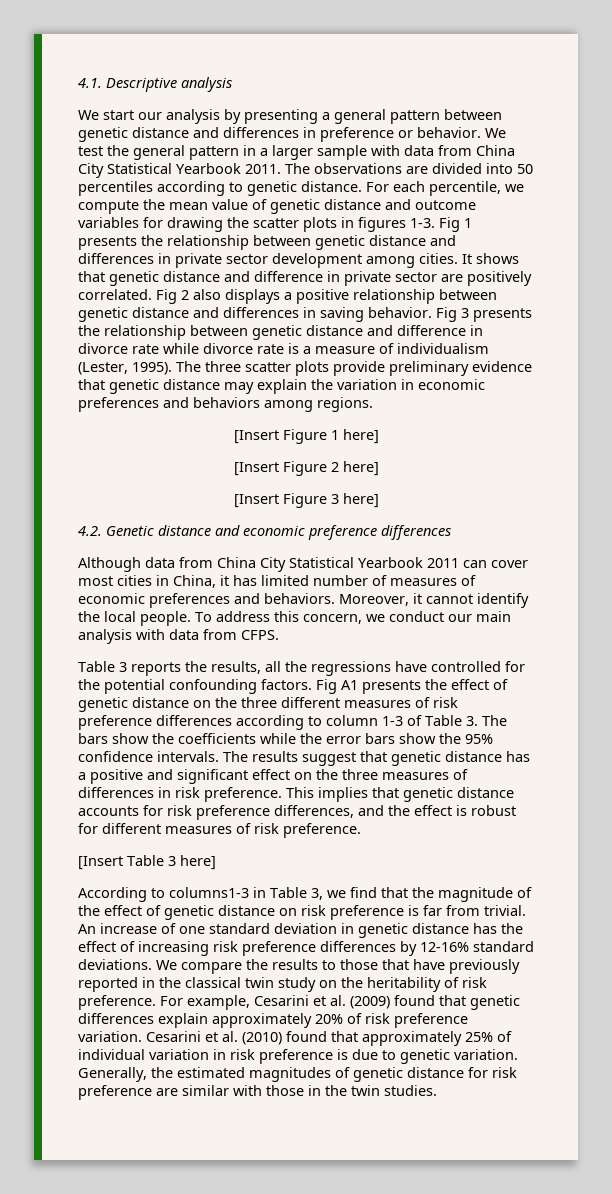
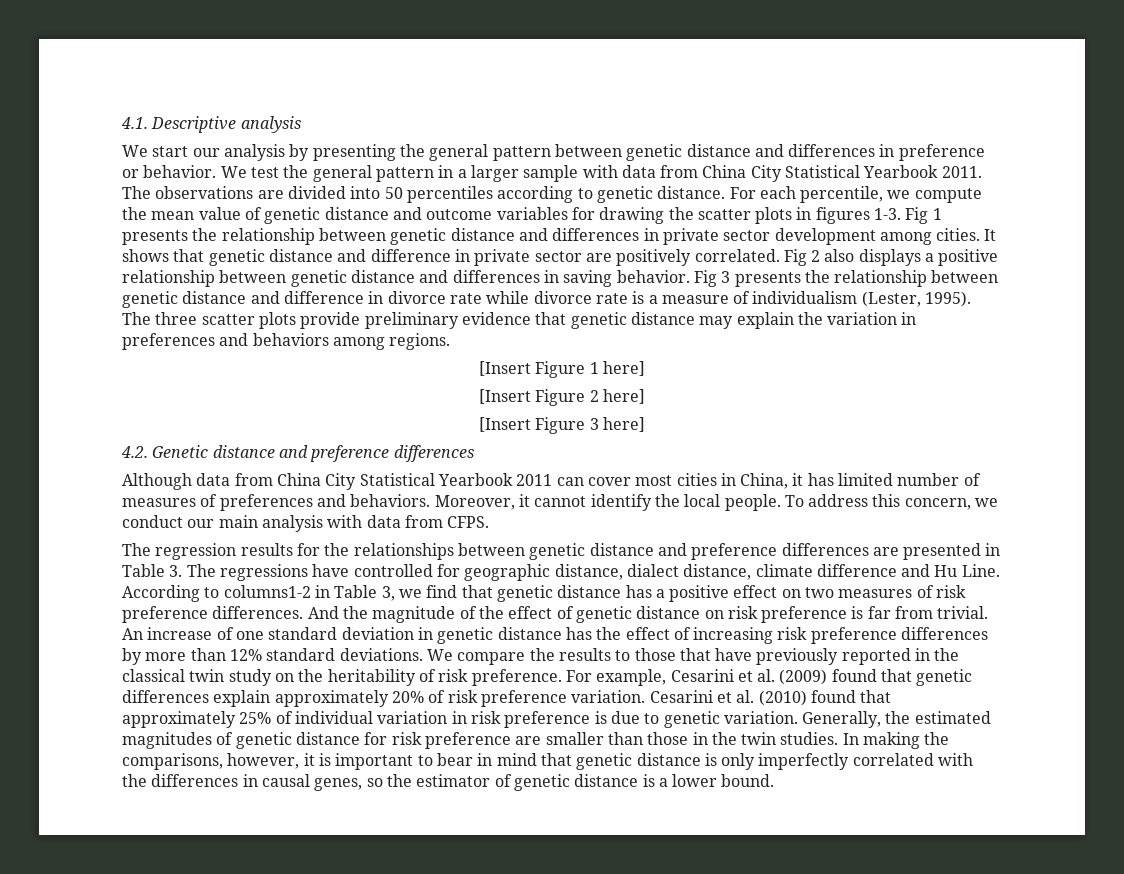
- We start our analysis by presenting a general pattern between genetic distance and differences in preference or behavior.
+ We start our analysis by presenting the general pattern between genetic distance and differences in preference or behavior.
- The three scatter plots provide preliminary evidence that genetic distance may explain the variation in economic preferences and behaviors among regions.
+ The three scatter plots provide preliminary evidence that genetic distance may explain the variation in preferences and behaviors among regions.
- 4.2. Genetic distance and economic preference differences
+ 4.2. Genetic distance and preference differences
- Although data from China City Statistical Yearbook 2011 can cover most cities in China, it has limited number of measures of economic preferences and behaviors.
+ Although data from China City Statistical Yearbook 2011 can cover most cities in China, it has limited number of measures of preferences and behaviors.
- Table 3 reports the results, all the regressions have controlled for the potential confounding factors. Fig A1 presents the effect of genetic distance on the three different measures of risk preference differences according to column 1-3 of Table 3. The bars show the coefficients while the error bars show the 95% confidence intervals. The results suggest that genetic distance has a positive and significant effect on the three measures of differences in risk preference. This implies that genetic distance accounts for risk preference differences, and the effect is robust for different measures of risk preference.
- [Insert Table 3 here]
- According to columns1-3 in Table 3, we find that the magnitude of the effect of genetic distance on risk preference is far from trivial.
+ The regression results for the relationships between genetic distance and preference differences are presented in Table 3. The regressions have controlled for geographic distance, dialect distance, climate difference and Hu Line. According to columns1-2 in Table 3, we find that genetic distance has a positive effect on two measures of risk preference differences. And the magnitude of the effect of genetic distance on risk preference is far from trivial.
- An increase of one standard deviation in genetic distance has the effect of increasing risk preference differences by 12-16% standard deviations.
+ An increase of one standard deviation in genetic distance has the effect of increasing risk preference differences by more than 12% standard deviations.
- Generally, the estimated magnitudes of genetic distance for risk preference are similar with those in the twin studies.
+ Generally, the estimated magnitudes of genetic distance for risk preference are smaller than those in the twin studies.
+ In making the comparisons, however, it is important to bear in mind that genetic distance is only imperfectly correlated with the differences in causal genes, so the estimator of genetic distance is a lower bound.

